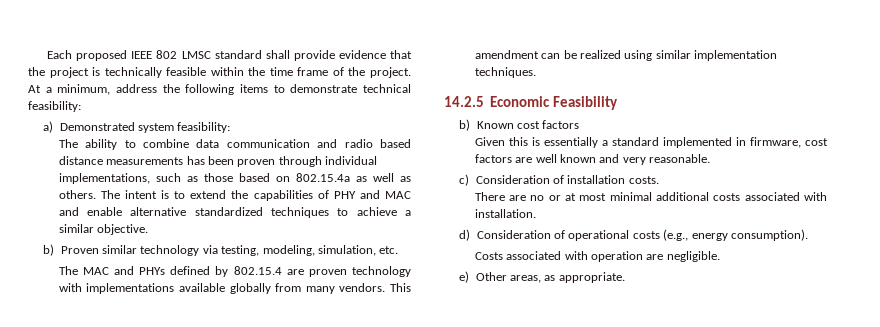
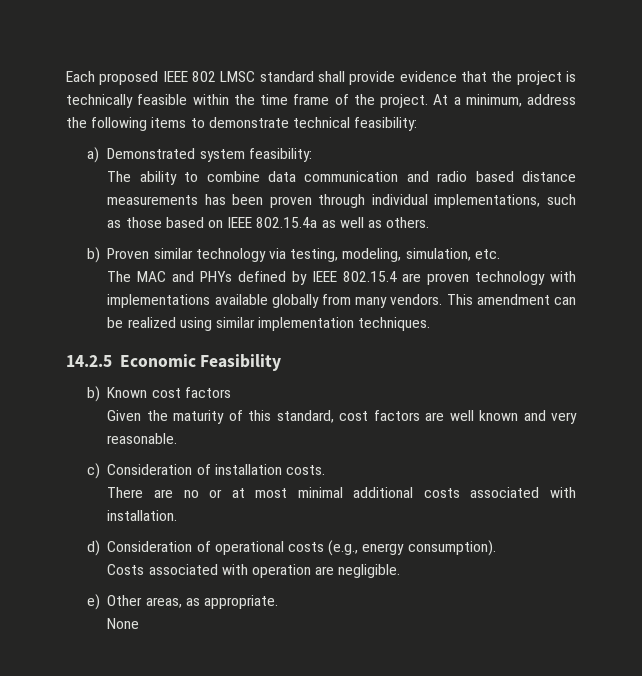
- The ability to combine data communication and radio based distance measurements has been proven through individual implementations, such as those based on 802.15.4a as well as others. The intent is to extend the capabilities of PHY and MAC and enable alternative standardized techniques to achieve a similar objective.
+ The ability to combine data communication and radio based distance measurements has been proven through individual implementations, such as those based on IEEE 802.15.4a as well as others.
- The MAC and PHYs defined by 802.15.4 are proven technology with implementations available globally from many vendors.
+ The MAC and PHYs defined by IEEE 802.15.4 are proven technology with implementations available globally from many vendors.
- Given this is essentially a standard implemented in firmware, cost factors are well known and very reasonable.
+ Given the maturity of this standard, cost factors are well known and very reasonable.
+ None

